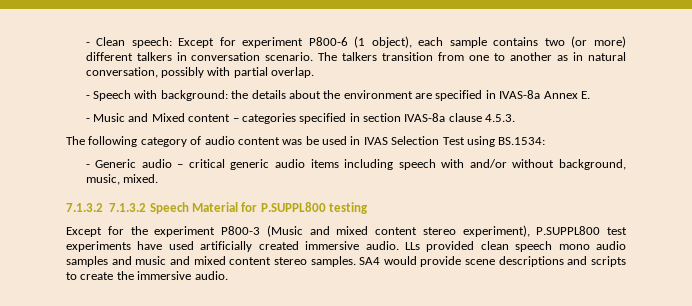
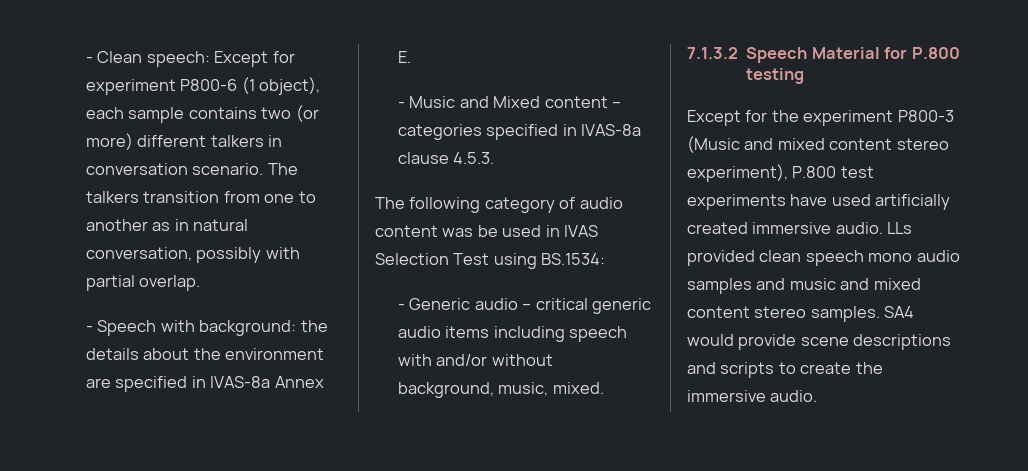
- - Music and Mixed content – categories specified in section IVAS-8a clause 4.5.3.
+ - Music and Mixed content – categories specified in IVAS-8a clause 4.5.3.
- 7.1.3.2 7.1.3.2 Speech Material for P.SUPPL800 testing
+ 7.1.3.2 Speech Material for P.800 testing
- Except for the experiment P800-3 (Music and mixed content stereo experiment), P.SUPPL800 test experiments have used artificially created immersive audio.
+ Except for the experiment P800-3 (Music and mixed content stereo experiment), P.800 test experiments have used artificially created immersive audio.

